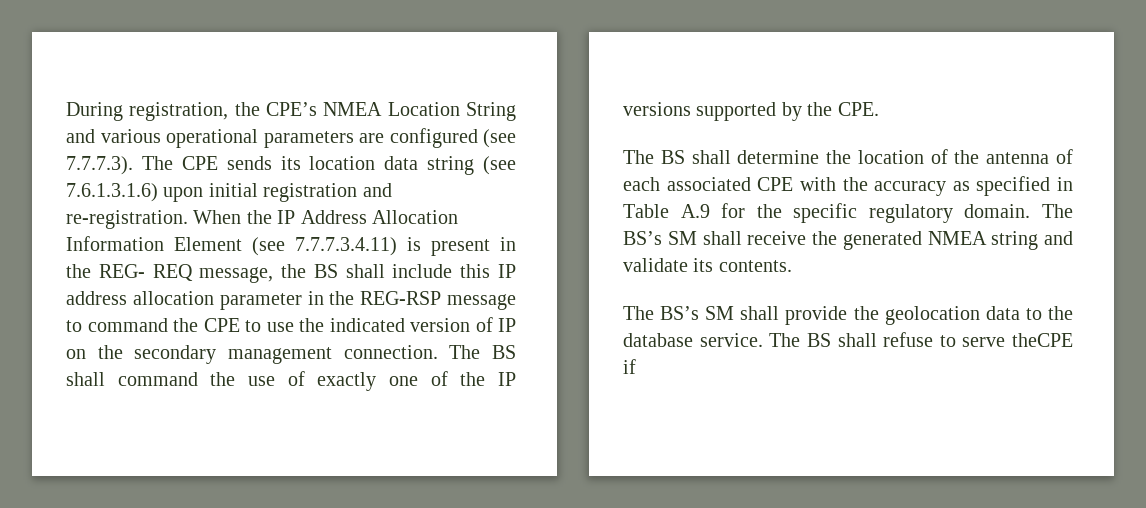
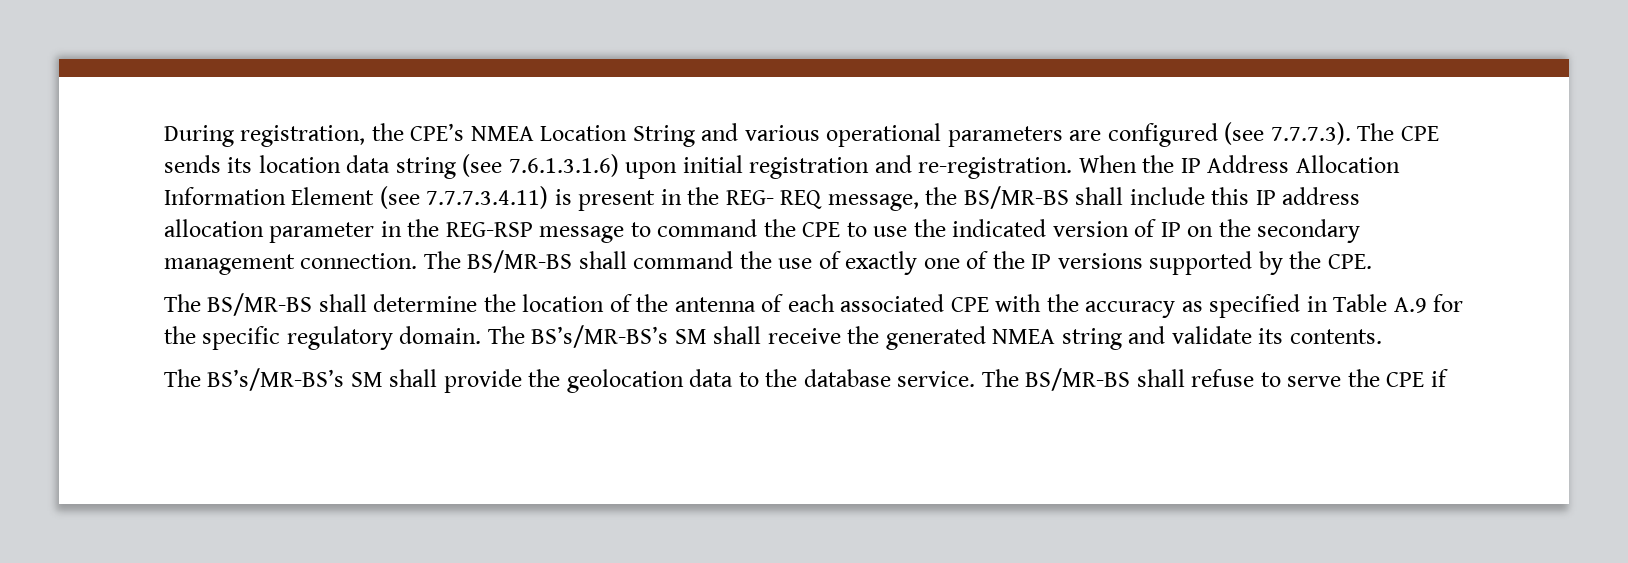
- When the IP Address Allocation Information Element (see 7.7.7.3.4.11) is present in the REG- REQ message, the BS shall include this IP address allocation parameter in the REG-RSP message to command the CPE to use the indicated version of IP on the secondary management connection.
+ When the IP Address Allocation Information Element (see 7.7.7.3.4.11) is present in the REG- REQ message, the BS/MR-BS shall include this IP address allocation parameter in the REG-RSP message to command the CPE to use the indicated version of IP on the secondary management connection.
- The BS shall command the use of exactly one of the IP versions supported by the CPE.
+ The BS/MR-BS shall command the use of exactly one of the IP versions supported by the CPE.
- The BS shall determine the location of the antenna of each associated CPE with the accuracy as specified in Table A.9 for the specific regulatory domain.
+ The BS/MR-BS shall determine the location of the antenna of each associated CPE with the accuracy as specified in Table A.9 for the specific regulatory domain.
- The BS’s SM shall receive the generated NMEA string and validate its contents.
+ The BS’s/MR-BS’s SM shall receive the generated NMEA string and validate its contents.
- The BS’s SM shall provide the geolocation data to the database service.
+ The BS’s/MR-BS’s SM shall provide the geolocation data to the database service.
- The BS shall refuse to serve theCPE if
+ The BS/MR-BS shall refuse to serve the CPE if

